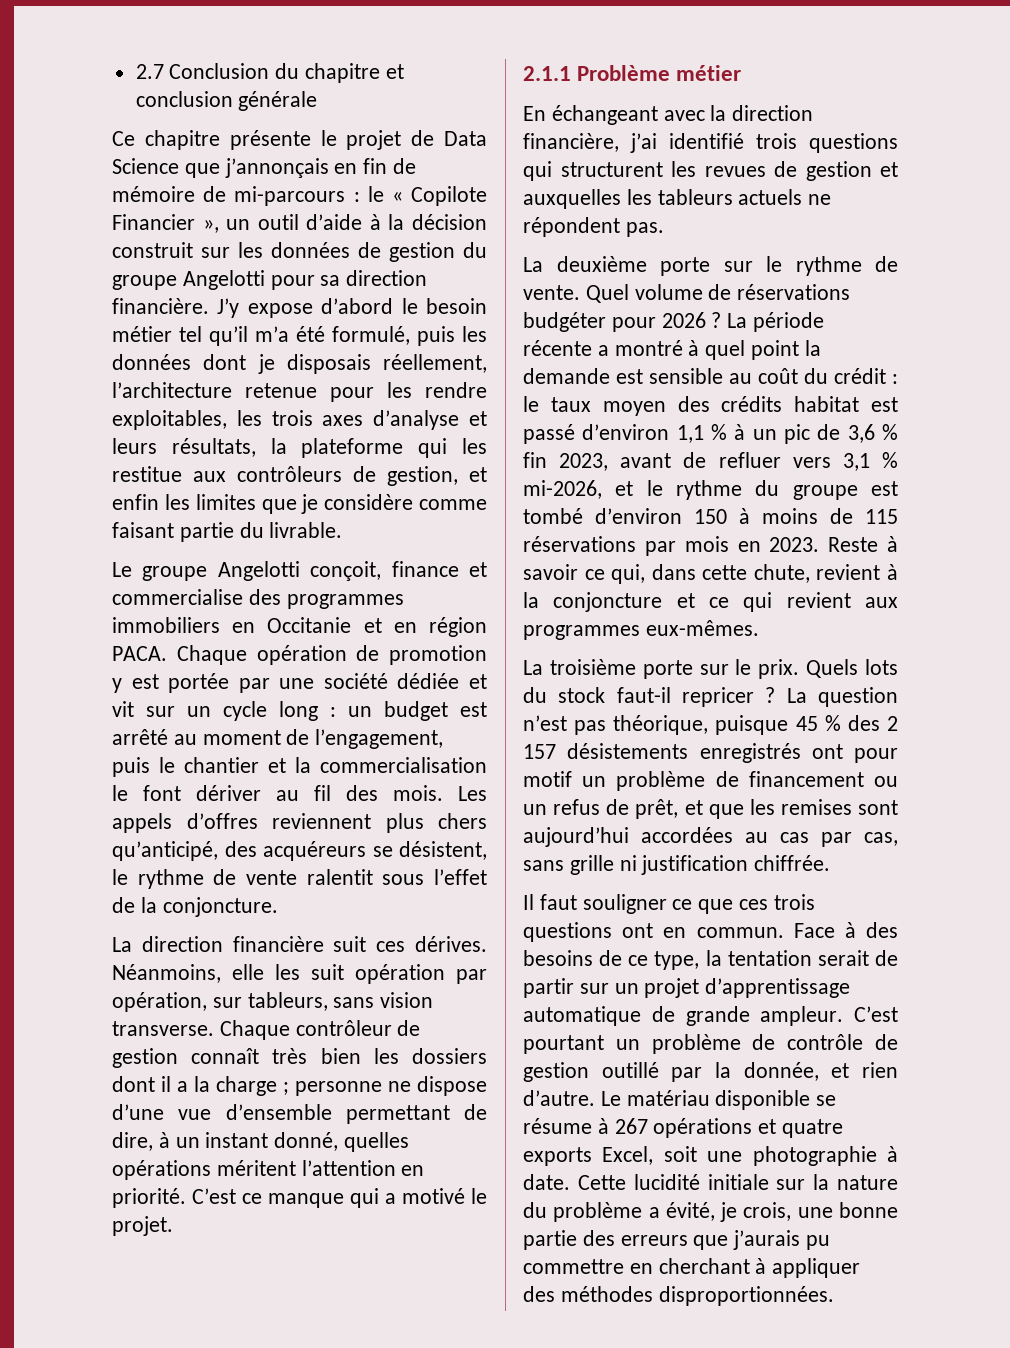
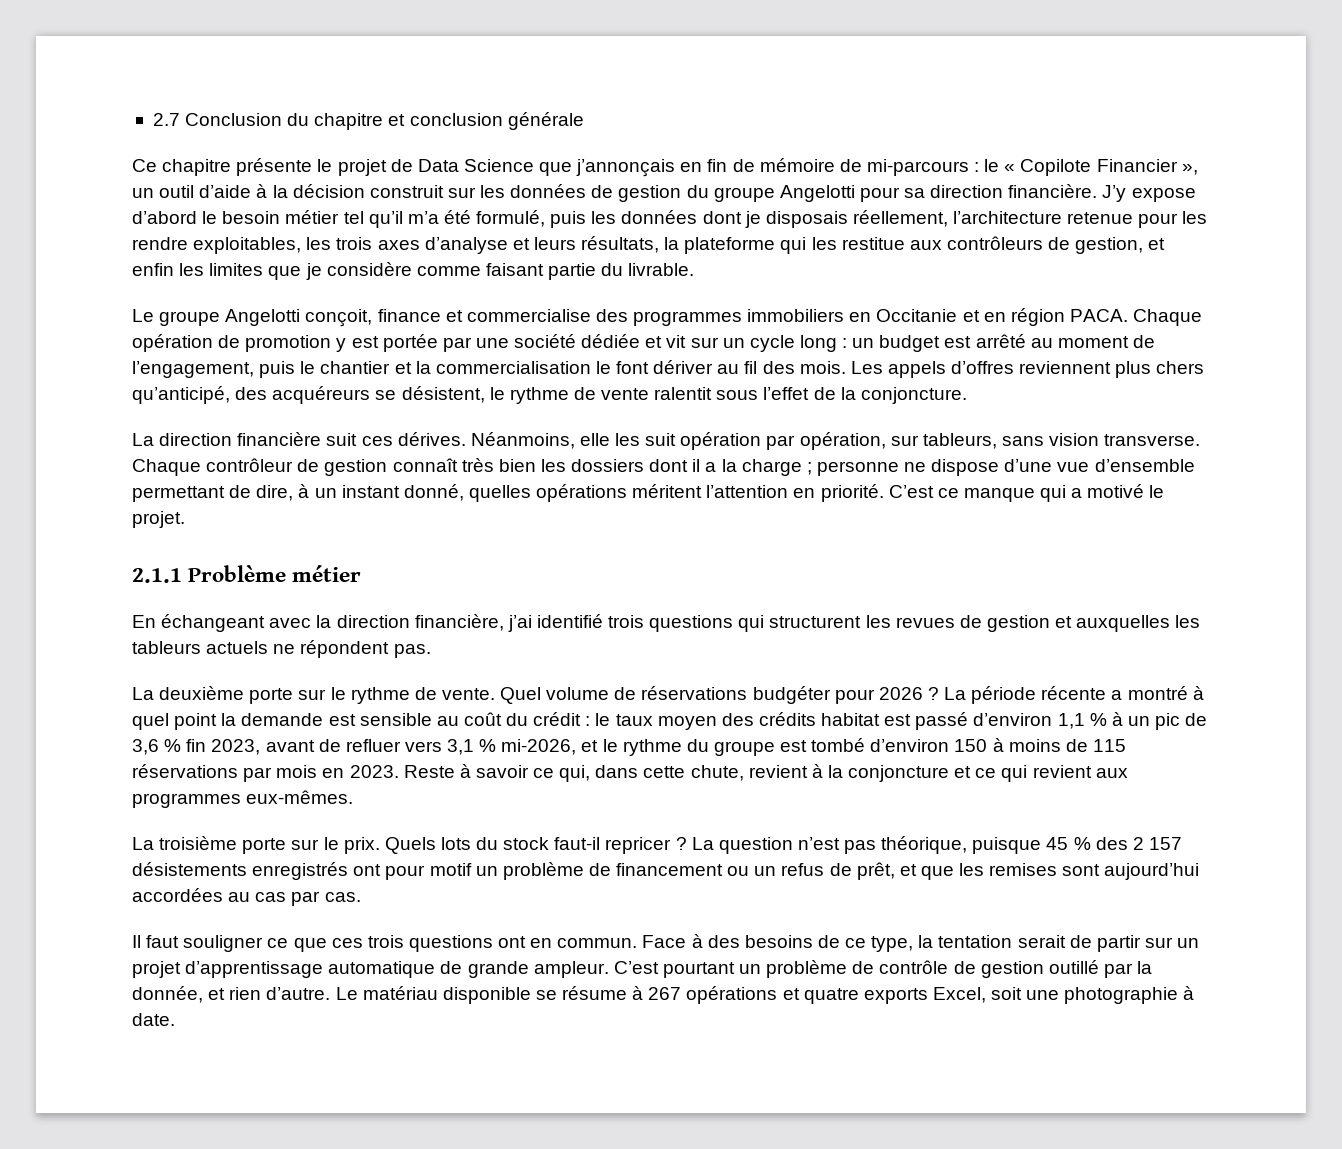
- La question n’est pas théorique, puisque 45 % des 2 157 désistements enregistrés ont pour motif un problème de financement ou un refus de prêt, et que les remises sont aujourd’hui accordées au cas par cas, sans grille ni justification chiffrée.
+ La question n’est pas théorique, puisque 45 % des 2 157 désistements enregistrés ont pour motif un problème de financement ou un refus de prêt, et que les remises sont aujourd’hui accordées au cas par cas.
- Cette lucidité initiale sur la nature du problème a évité, je crois, une bonne partie des erreurs que j’aurais pu commettre en cherchant à appliquer des méthodes disproportionnées.

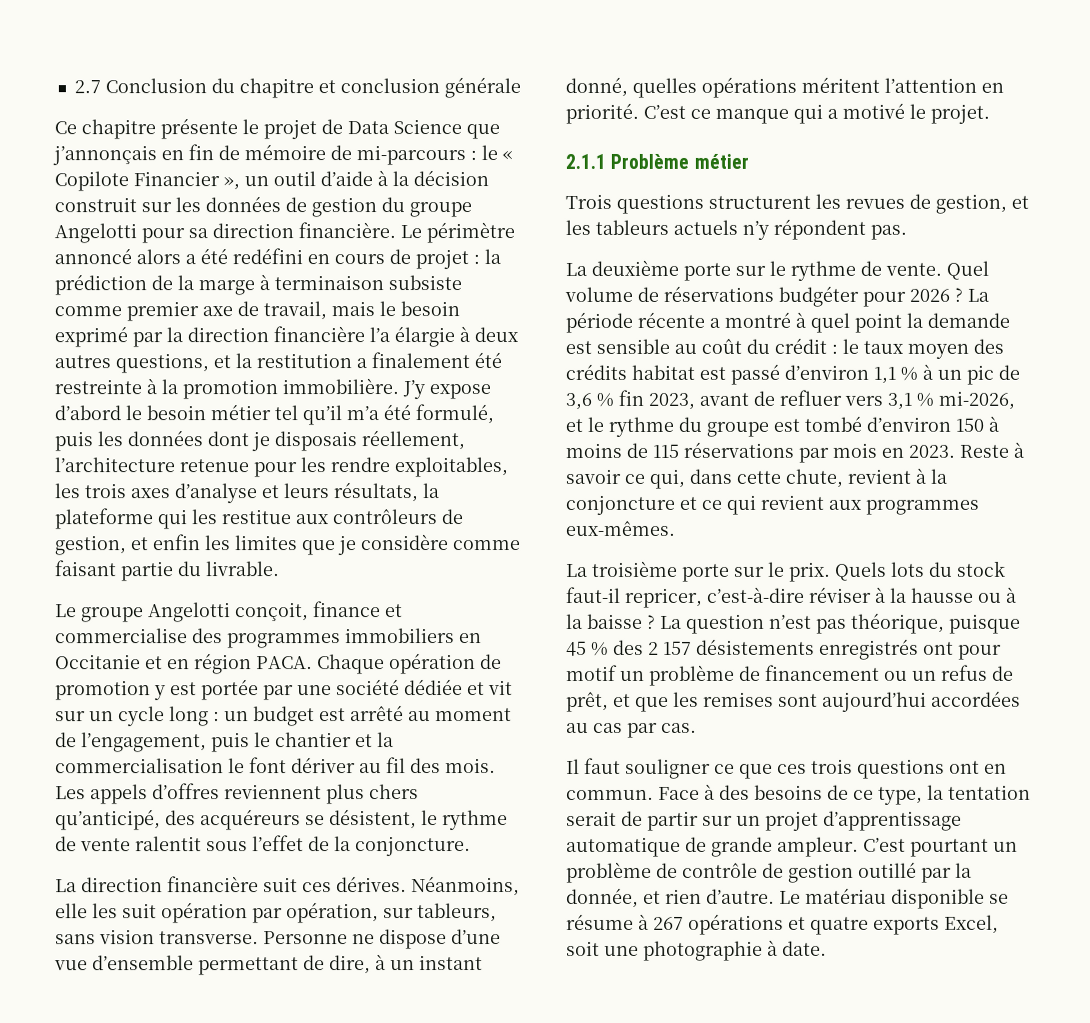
+ Le périmètre annoncé alors a été redéfini en cours de projet : la prédiction de la marge à terminaison subsiste comme premier axe de travail, mais le besoin exprimé par la direction financière l’a élargie à deux autres questions, et la restitution a finalement été restreinte à la promotion immobilière.
- Chaque contrôleur de gestion connaît très bien les dossiers dont il a la charge ; personne ne dispose d’une vue d’ensemble permettant de dire, à un instant donné, quelles opérations méritent l’attention en priorité.
+ Personne ne dispose d’une vue d’ensemble permettant de dire, à un instant donné, quelles opérations méritent l’attention en priorité.
- En échangeant avec la direction financière, j’ai identifié trois questions qui structurent les revues de gestion et auxquelles les tableurs actuels ne répondent pas.
+ Trois questions structurent les revues de gestion, et les tableurs actuels n’y répondent pas.
- Quels lots du stock faut-il repricer ?
+ Quels lots du stock faut-il repricer, c’est-à-dire réviser à la hausse ou à la baisse ?

